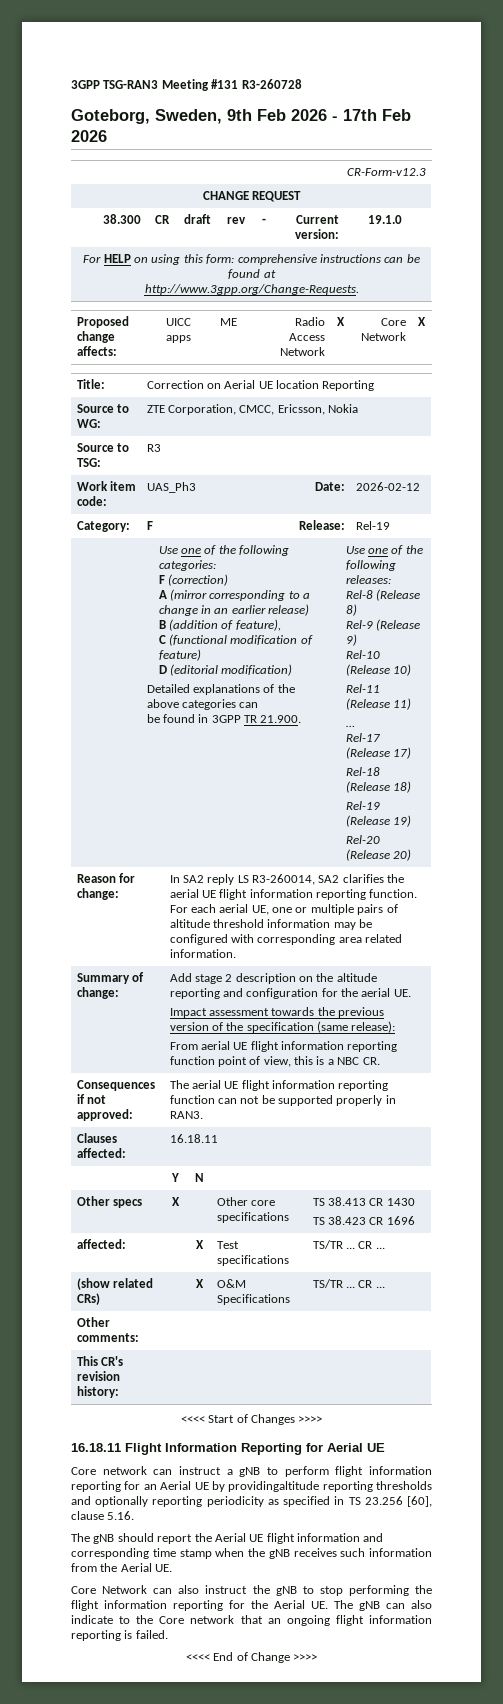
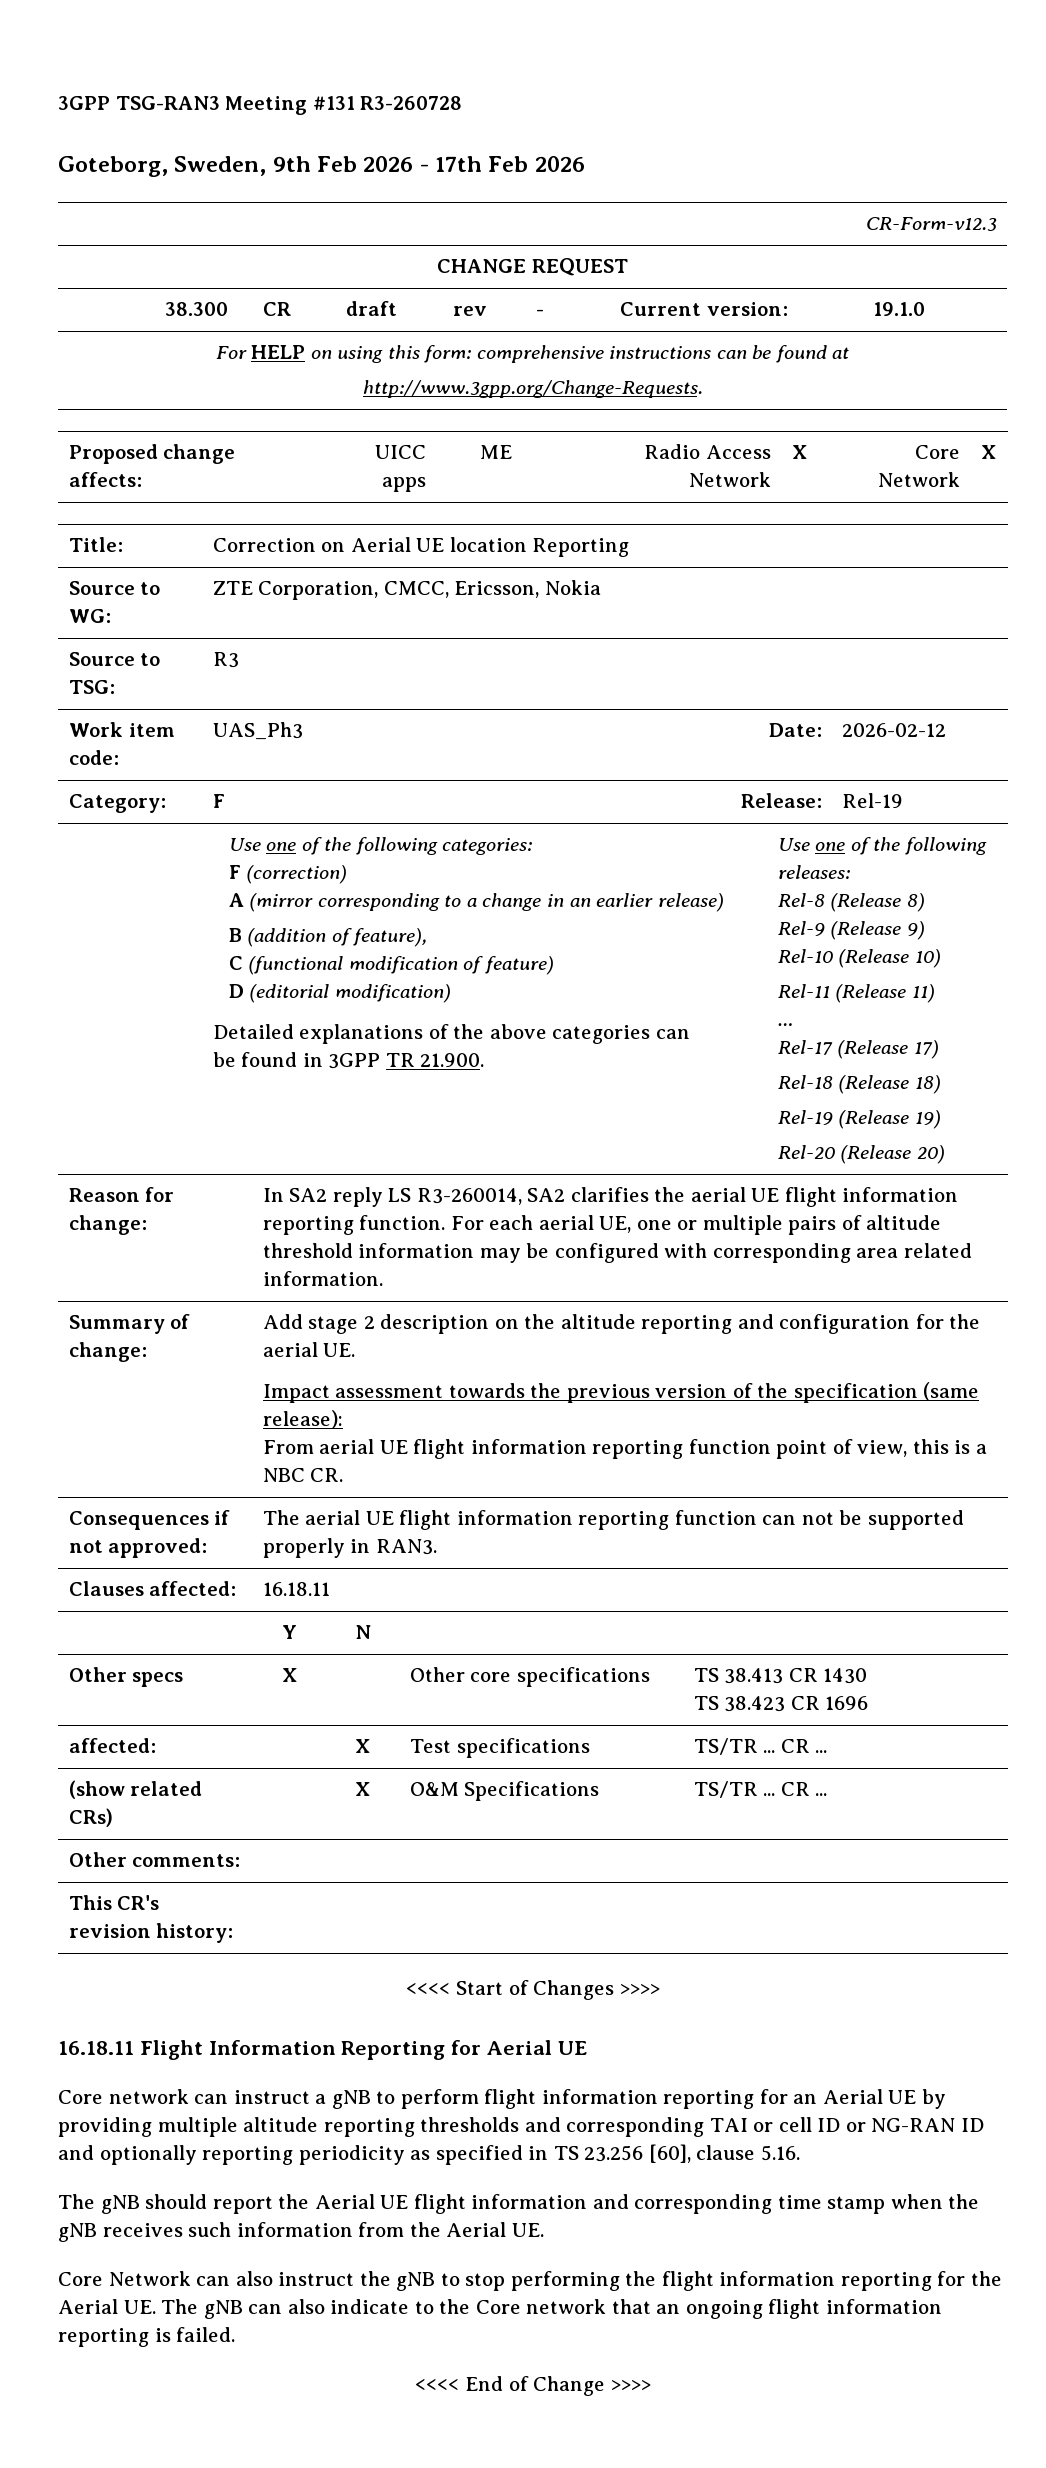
- Core network can instruct a gNB to perform flight information reporting for an Aerial UE by providingaltitude reporting thresholds and optionally reporting periodicity as specified in TS 23.256 [60], clause 5.16.
+ Core network can instruct a gNB to perform flight information reporting for an Aerial UE by providing multiple altitude reporting thresholds and corresponding TAI or cell ID or NG-RAN ID and optionally reporting periodicity as specified in TS 23.256 [60], clause 5.16.

